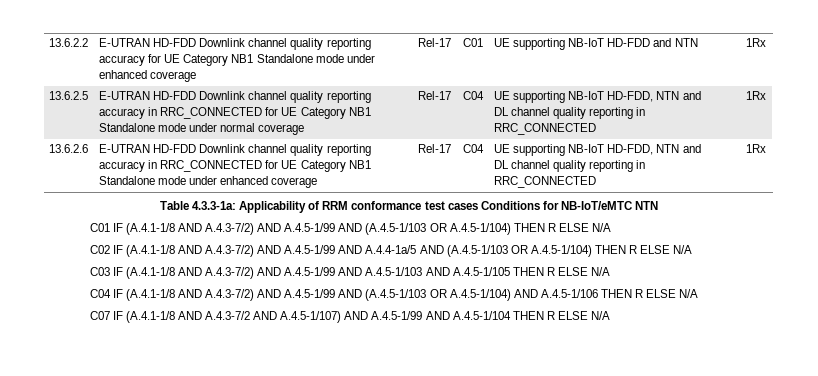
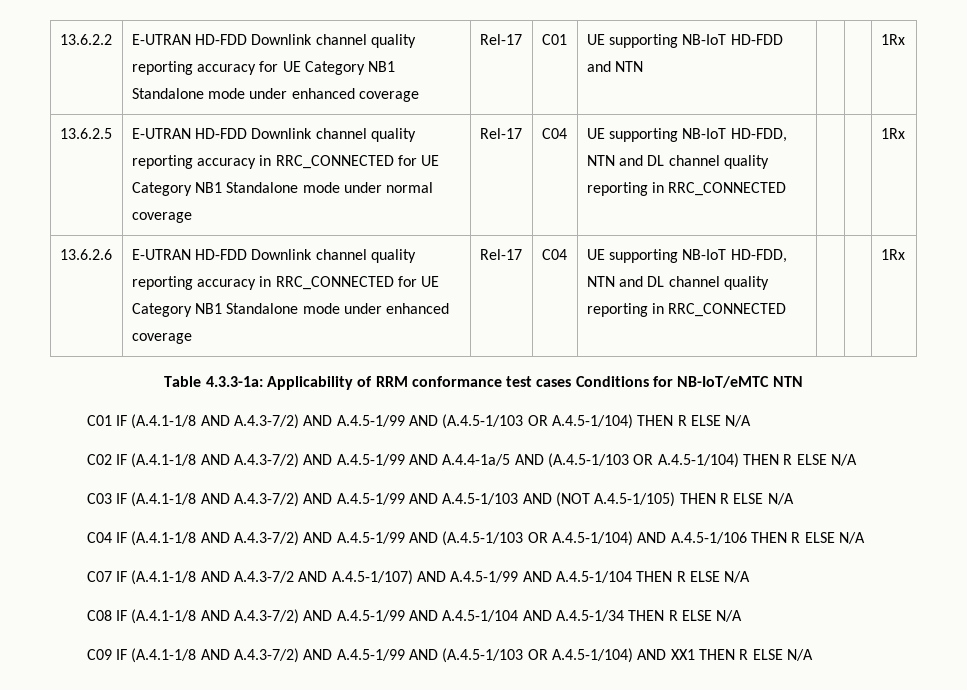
- C03 IF (A.4.1-1/8 AND A.4.3-7/2) AND A.4.5-1/99 AND A.4.5-1/103 AND A.4.5-1/105 THEN R ELSE N/A
+ C03 IF (A.4.1-1/8 AND A.4.3-7/2) AND A.4.5-1/99 AND A.4.5-1/103 AND (NOT A.4.5-1/105) THEN R ELSE N/A
+ C08 IF (A.4.1-1/8 AND A.4.3-7/2) AND A.4.5-1/99 AND A.4.5-1/104 AND A.4.5-1/34 THEN R ELSE N/A
+ C09 IF (A.4.1-1/8 AND A.4.3-7/2) AND A.4.5-1/99 AND (A.4.5-1/103 OR A.4.5-1/104) AND XX1 THEN R ELSE N/A

